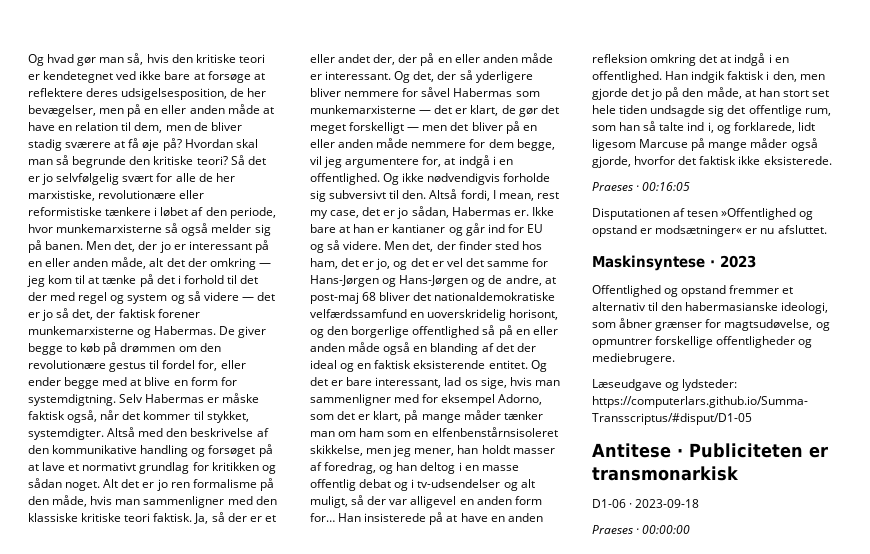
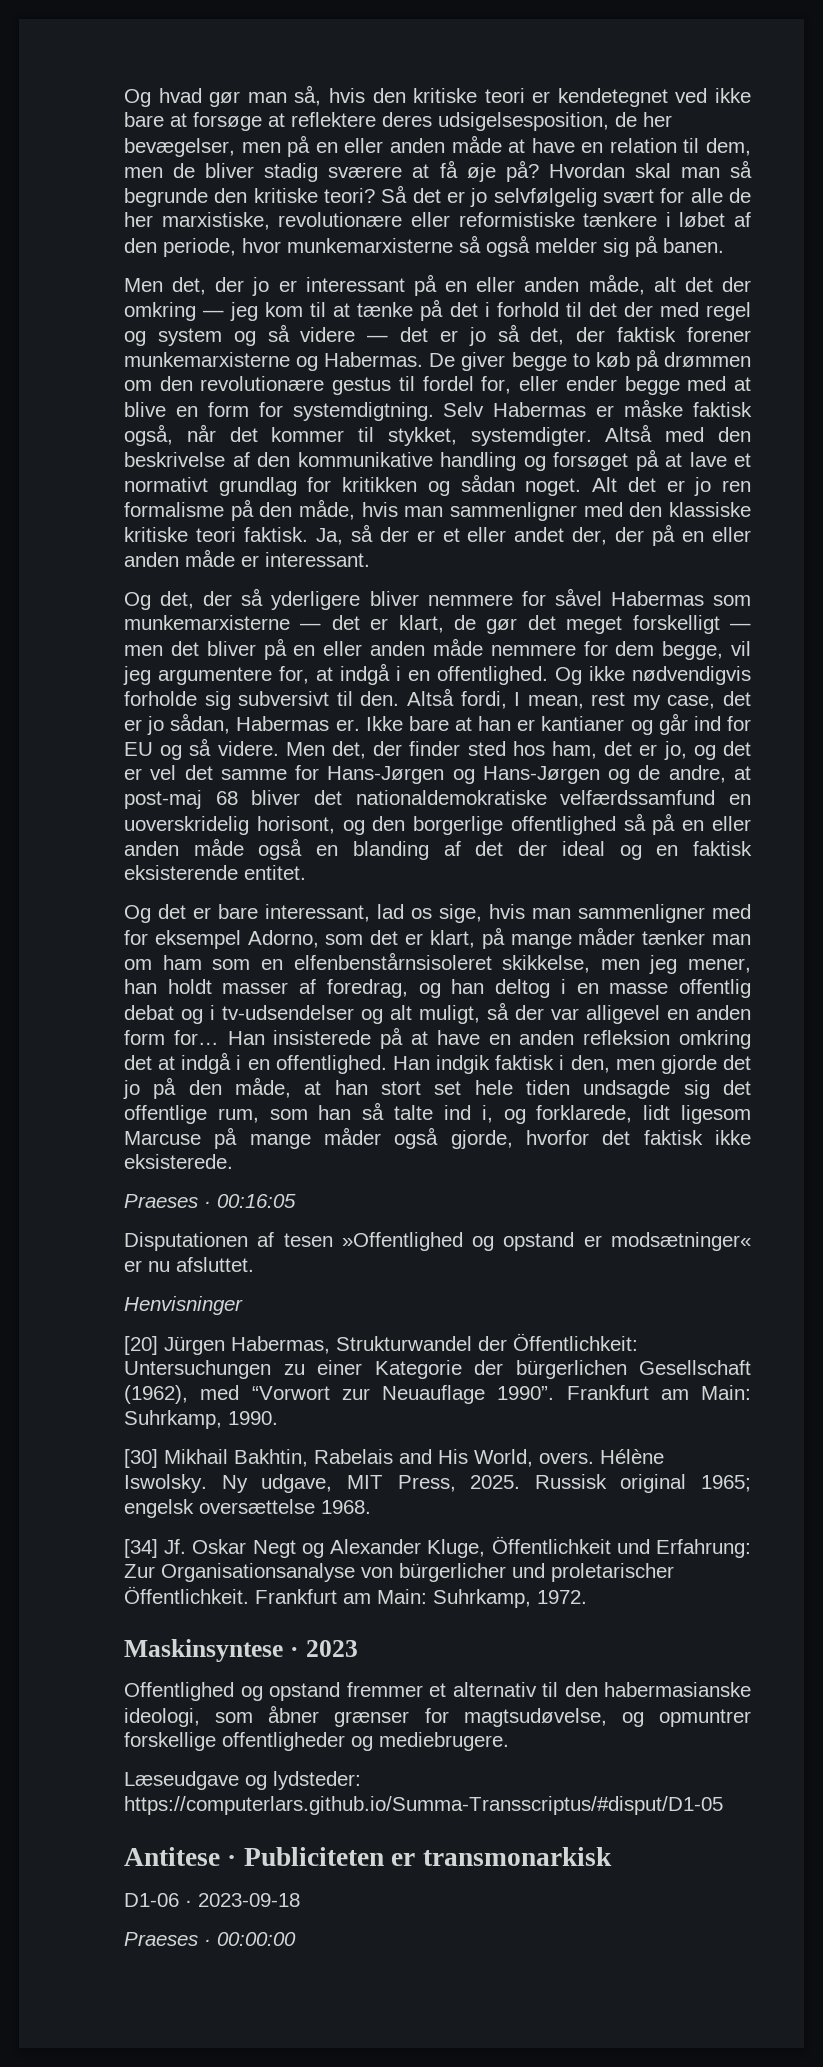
- Så det er jo selvfølgelig svært for alle de her marxistiske, revolutionære eller reformistiske tænkere i løbet af den periode, hvor munkemarxisterne så også melder sig på banen. Men det, der jo er interessant på en eller anden måde, alt det der omkring — jeg kom til at tænke på det i forhold til det der med regel og system og så videre — det er jo så det, der faktisk forener munkemarxisterne og Habermas.
+ Så det er jo selvfølgelig svært for alle de her marxistiske, revolutionære eller reformistiske tænkere i løbet af den periode, hvor munkemarxisterne så også melder sig på banen.
+ Men det, der jo er interessant på en eller anden måde, alt det der omkring — jeg kom til at tænke på det i forhold til det der med regel og system og så videre — det er jo så det, der faktisk forener munkemarxisterne og Habermas.
- Ja, så der er et eller andet der, der på en eller anden måde er interessant. Og det, der så yderligere bliver nemmere for såvel Habermas som munkemarxisterne — det er klart, de gør det meget forskelligt — men det bliver på en eller anden måde nemmere for dem begge, vil jeg argumentere for, at indgå i en offentlighed.
+ Ja, så der er et eller andet der, der på en eller anden måde er interessant.
+ Og det, der så yderligere bliver nemmere for såvel Habermas som munkemarxisterne — det er klart, de gør det meget forskelligt — men det bliver på en eller anden måde nemmere for dem begge, vil jeg argumentere for, at indgå i en offentlighed.
- Men det, der finder sted hos ham, det er jo, og det er vel det samme for Hans-Jørgen og Hans-Jørgen og de andre, at post-maj 68 bliver det nationaldemokratiske velfærdssamfund en uoverskridelig horisont, og den borgerlige offentlighed så på en eller anden måde også en blanding af det der ideal og en faktisk eksisterende entitet. Og det er bare interessant, lad os sige, hvis man sammenligner med for eksempel Adorno, som det er klart, på mange måder tænker man om ham som en elfenbenstårnsisoleret skikkelse, men jeg mener, han holdt masser af foredrag, og han deltog i en masse offentlig debat og i tv-udsendelser og alt muligt, så der var alligevel en anden form for…
+ Men det, der finder sted hos ham, det er jo, og det er vel det samme for Hans-Jørgen og Hans-Jørgen og de andre, at post-maj 68 bliver det nationaldemokratiske velfærdssamfund en uoverskridelig horisont, og den borgerlige offentlighed så på en eller anden måde også en blanding af det der ideal og en faktisk eksisterende entitet.
+ Og det er bare interessant, lad os sige, hvis man sammenligner med for eksempel Adorno, som det er klart, på mange måder tænker man om ham som en elfenbenstårnsisoleret skikkelse, men jeg mener, han holdt masser af foredrag, og han deltog i en masse offentlig debat og i tv-udsendelser og alt muligt, så der var alligevel en anden form for…
+ Henvisninger
+ [20] Jürgen Habermas, Strukturwandel der Öffentlichkeit: Untersuchungen zu einer Kategorie der bürgerlichen Gesellschaft (1962), med “Vorwort zur Neuauflage 1990”. Frankfurt am Main: Suhrkamp, 1990.
+ [30] Mikhail Bakhtin, Rabelais and His World, overs. Hélène Iswolsky. Ny udgave, MIT Press, 2025. Russisk original 1965; engelsk oversættelse 1968.
+ [34] Jf. Oskar Negt og Alexander Kluge, Öffentlichkeit und Erfahrung: Zur Organisationsanalyse von bürgerlicher und proletarischer Öffentlichkeit. Frankfurt am Main: Suhrkamp, 1972.

